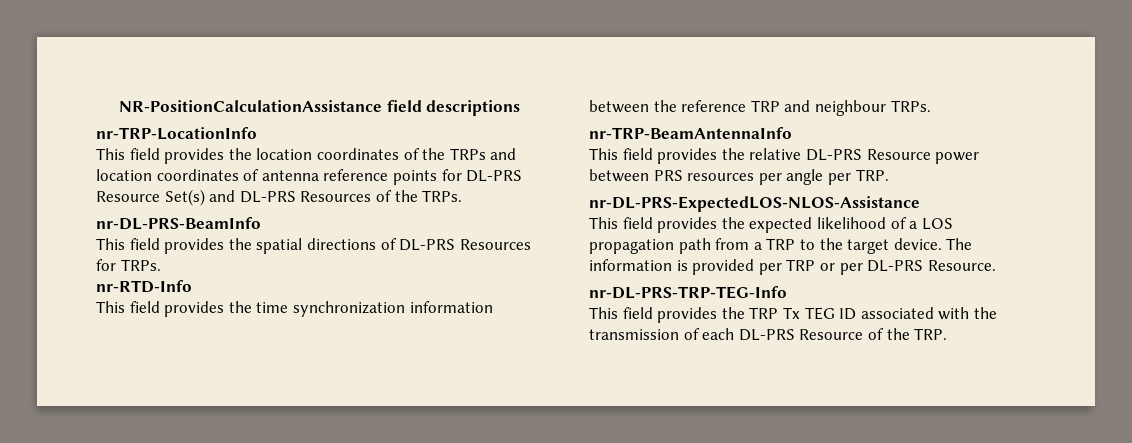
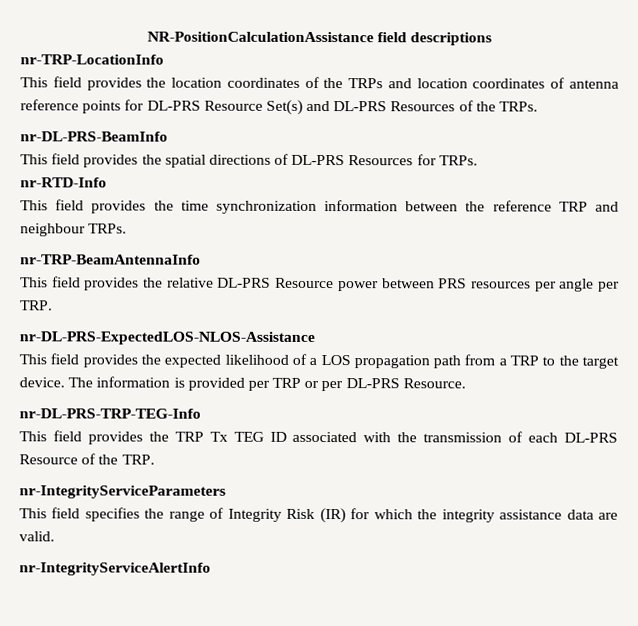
+ nr-IntegrityServiceParameters
+ This field specifies the range of Integrity Risk (IR) for which the integrity assistance data are valid.
+ nr-IntegrityServiceAlertInfo

